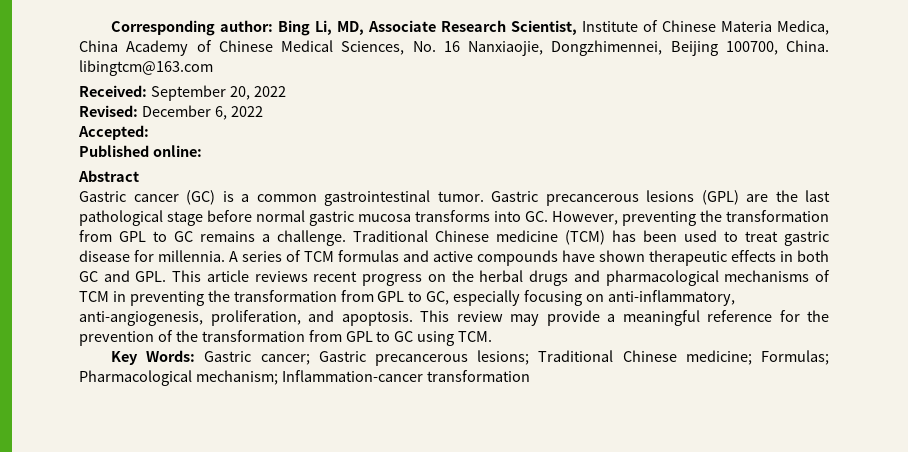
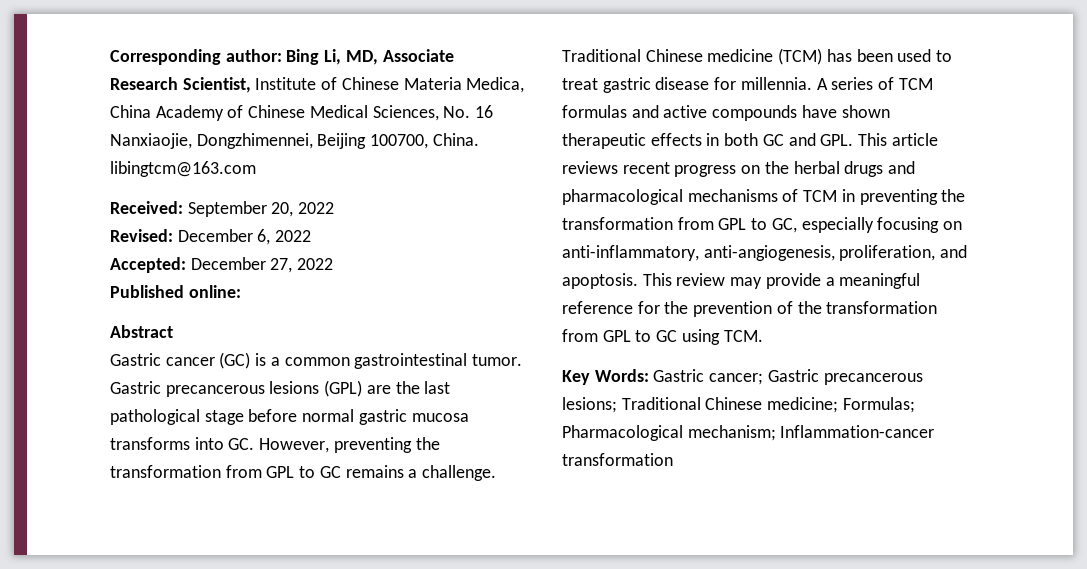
- Accepted:
+ Accepted: December 27, 2022

